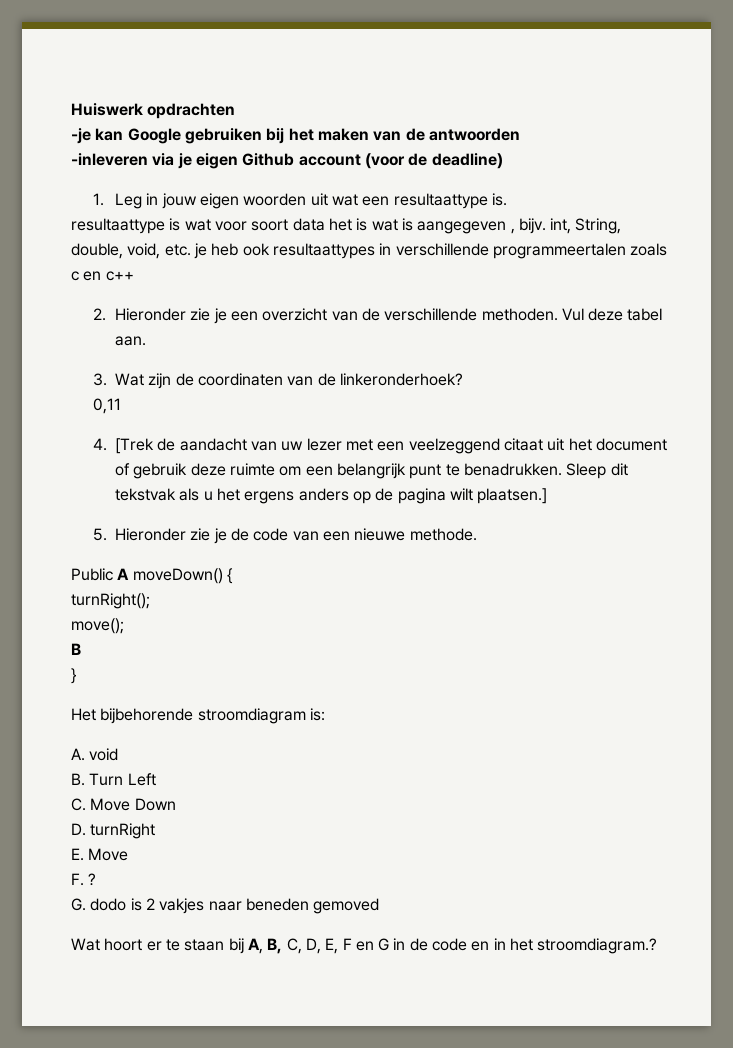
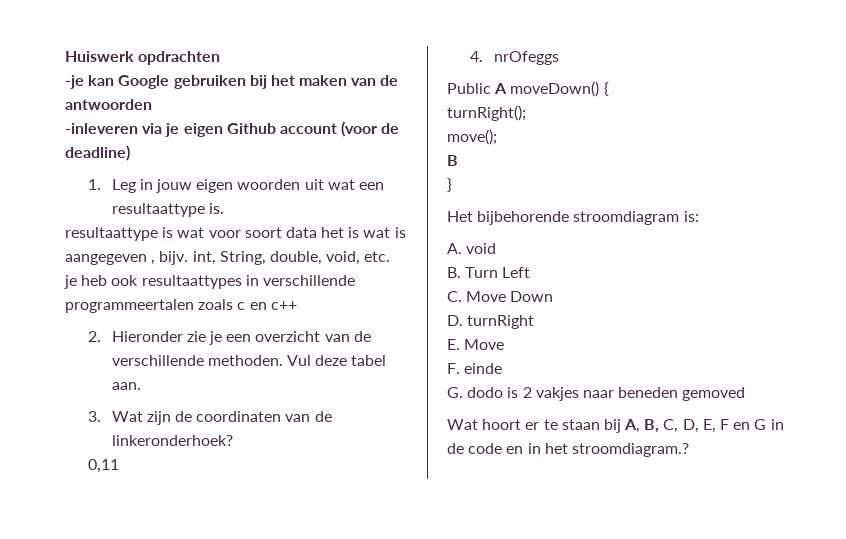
- 4. [Trek de aandacht van uw lezer met een veelzeggend citaat uit het document of gebruik deze ruimte om een belangrijk punt te benadrukken. Sleep dit tekstvak als u het ergens anders op de pagina wilt plaatsen.]
- 5. Hieronder zie je de code van een nieuwe methode.
+ 4. nrOfeggs
- F. ?
+ F. einde

